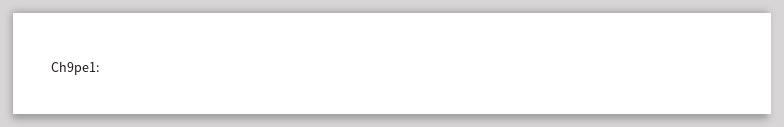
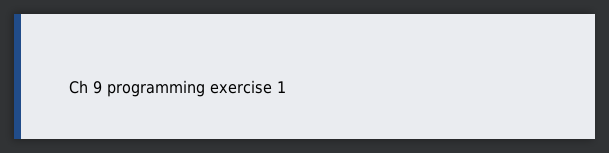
- Ch9pe1:
+ Ch 9 programming exercise 1

